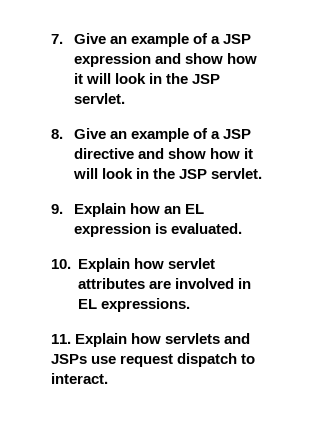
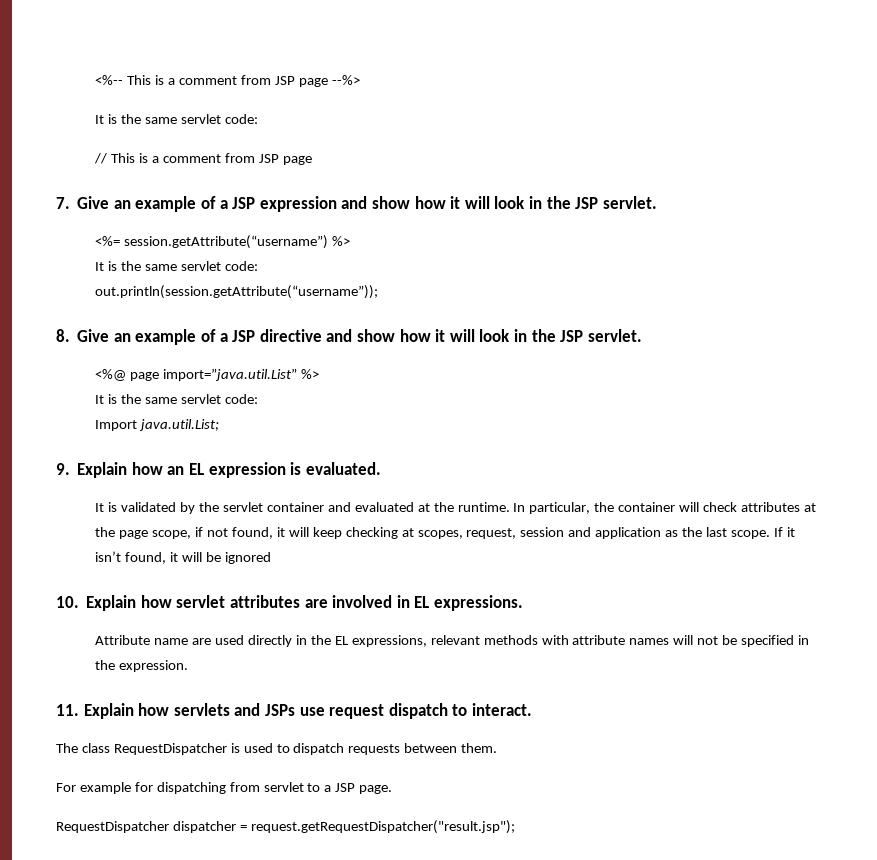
+ <%-- This is a comment from JSP page --%>
+ It is the same servlet code:
+ // This is a comment from JSP page
+ <%= session.getAttribute(“username”) %>
+ It is the same servlet code:
+ out.println(session.getAttribute(“username”));
+ <%@ page import=”java.util.List” %>
+ It is the same servlet code:
+ Import java.util.List;
+ It is validated by the servlet container and evaluated at the runtime. In particular, the container will check attributes at the page scope, if not found, it will keep checking at scopes, request, session and application as the last scope. If it isn’t found, it will be ignored
+ Attribute name are used directly in the EL expressions, relevant methods with attribute names will not be specified in the expression.
+ The class RequestDispatcher is used to dispatch requests between them.
+ For example for dispatching from servlet to a JSP page.
+ RequestDispatcher dispatcher = request.getRequestDispatcher("result.jsp");

